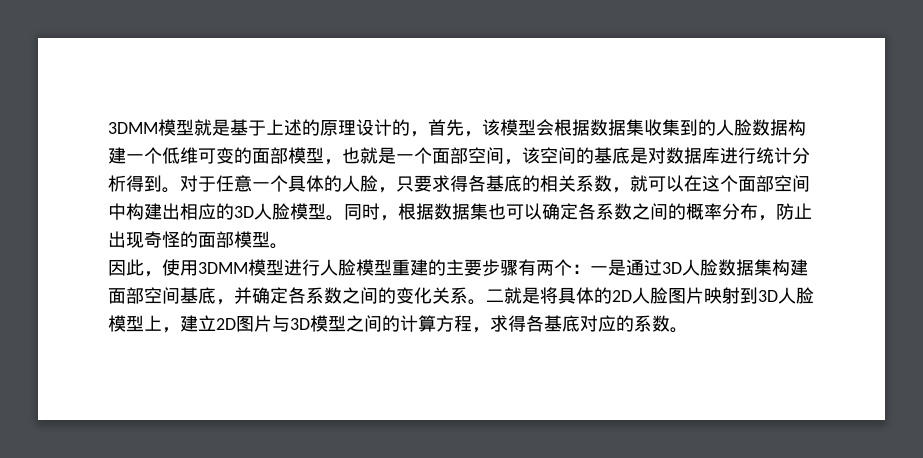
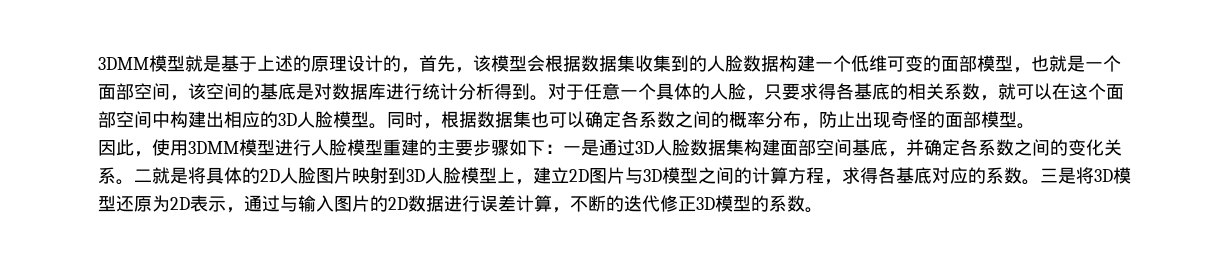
- 因此，使用3DMM模型进行人脸模型重建的主要步骤有两个：一是通过3D人脸数据集构建面部空间基底，并确定各系数之间的变化关系。
+ 因此，使用3DMM模型进行人脸模型重建的主要步骤如下：一是通过3D人脸数据集构建面部空间基底，并确定各系数之间的变化关系。
+ 三是将3D模型还原为2D表示，通过与输入图片的2D数据进行误差计算，不断的迭代修正3D模型的系数。

